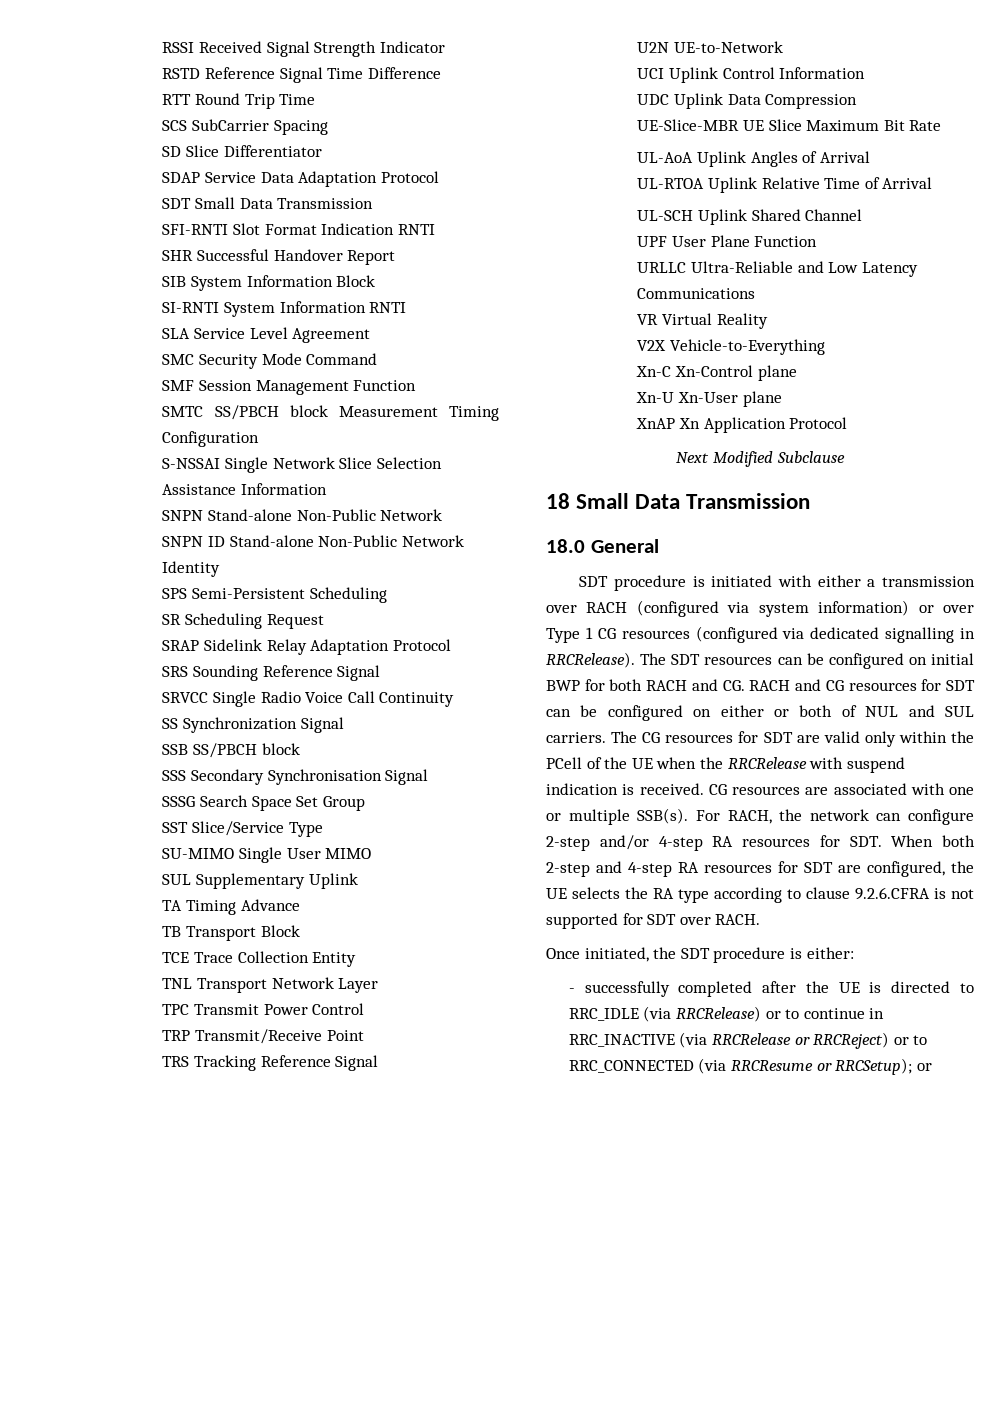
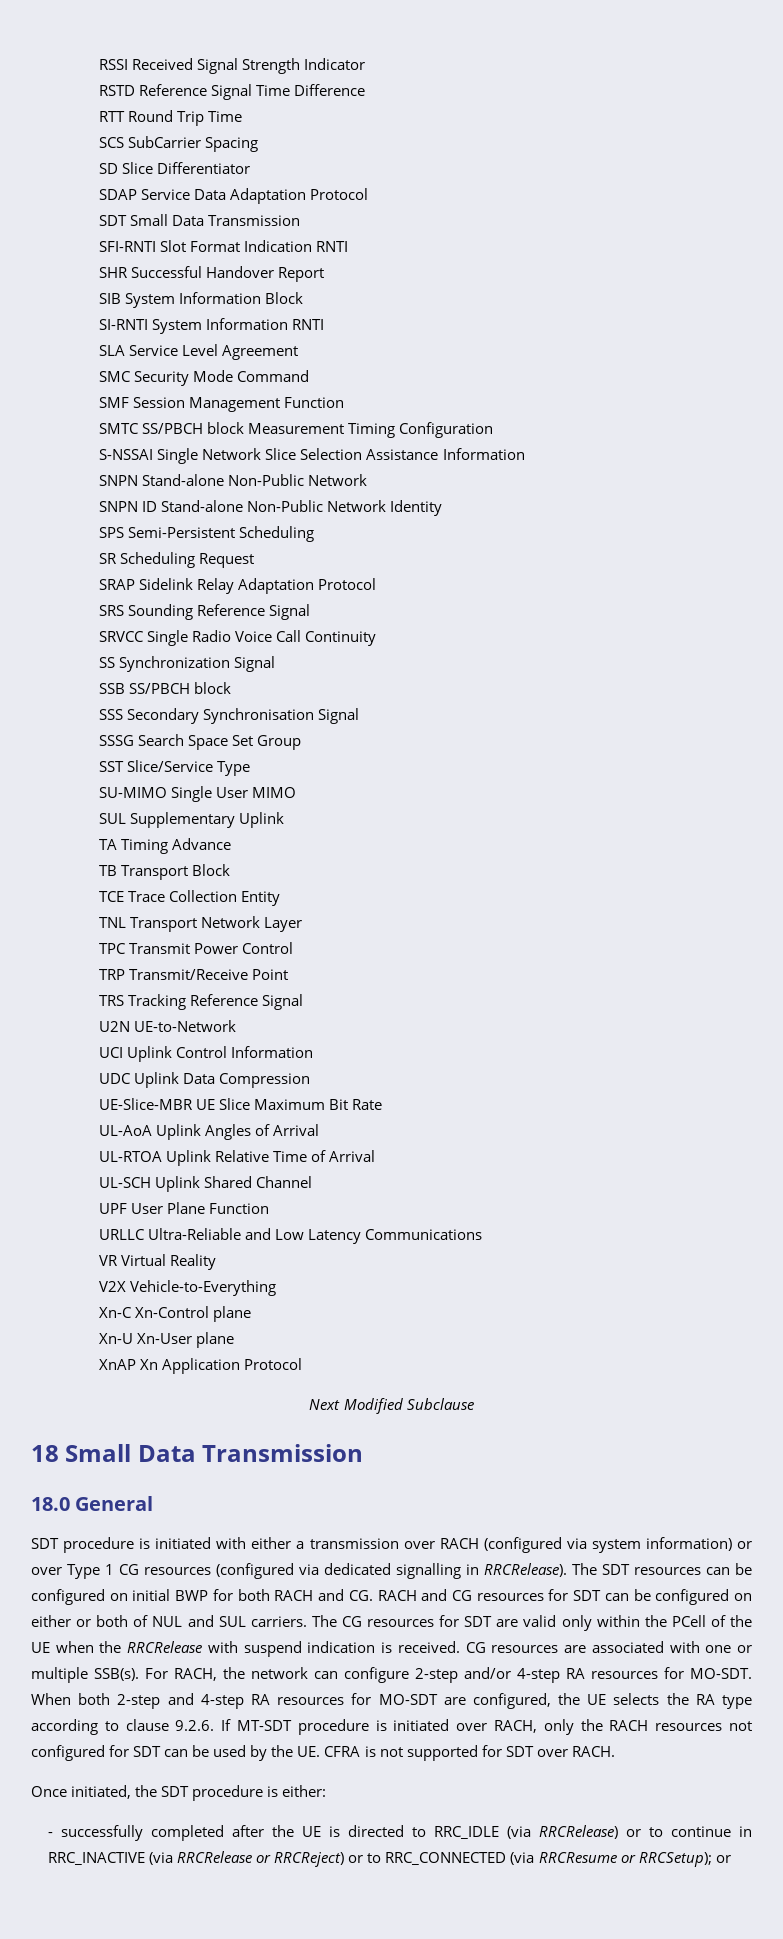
- For RACH, the network can configure 2-step and/or 4-step RA resources for SDT. When both 2-step and 4-step RA resources for SDT are configured, the UE selects the RA type according to clause 9.2.6.CFRA is not supported for SDT over RACH.
+ For RACH, the network can configure 2-step and/or 4-step RA resources for MO-SDT. When both 2-step and 4-step RA resources for MO-SDT are configured, the UE selects the RA type according to clause 9.2.6. If MT-SDT procedure is initiated over RACH, only the RACH resources not configured for SDT can be used by the UE. CFRA is not supported for SDT over RACH.

